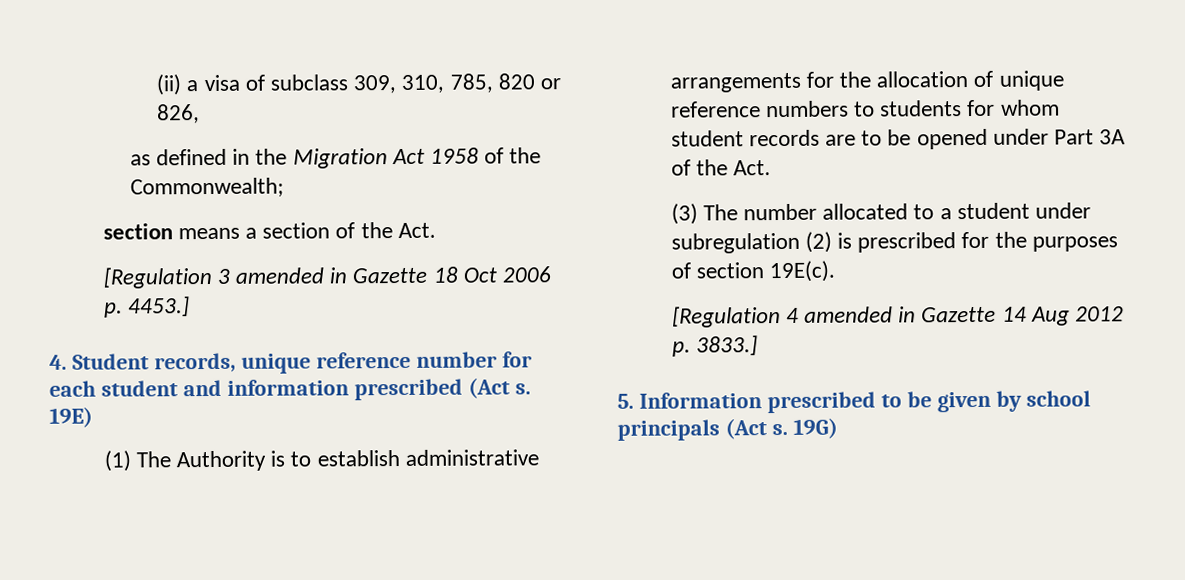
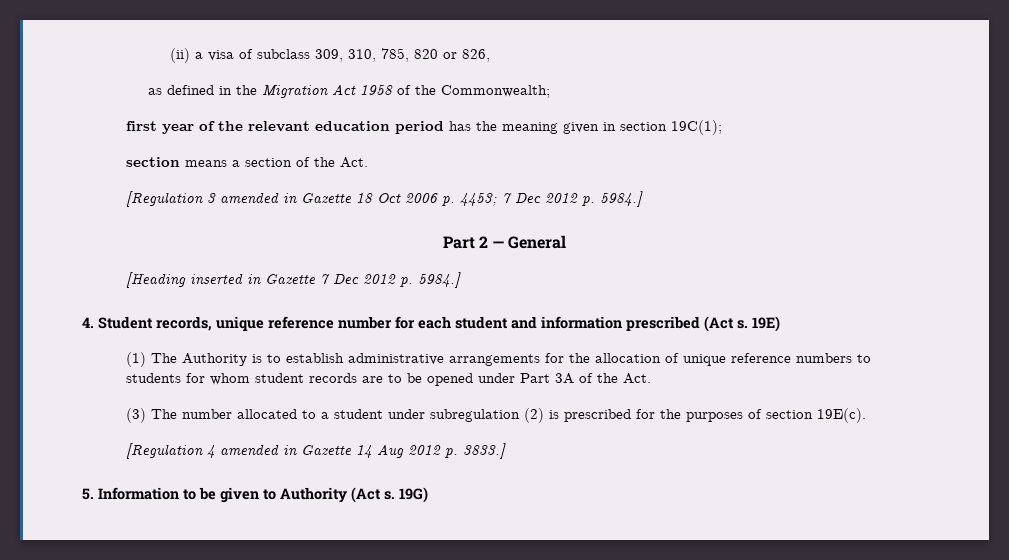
+ first year of the relevant education period has the meaning given in section 19C(1);
- [Regulation 3 amended in Gazette 18 Oct 2006 p. 4453.]
+ [Regulation 3 amended in Gazette 18 Oct 2006 p. 4453; 7 Dec 2012 p. 5984.]
+ Part 2 — General
+ [Heading inserted in Gazette 7 Dec 2012 p. 5984.]
- 5. Information prescribed to be given by school principals (Act s.
+ 5. Information to be given to Authority (Act s.

